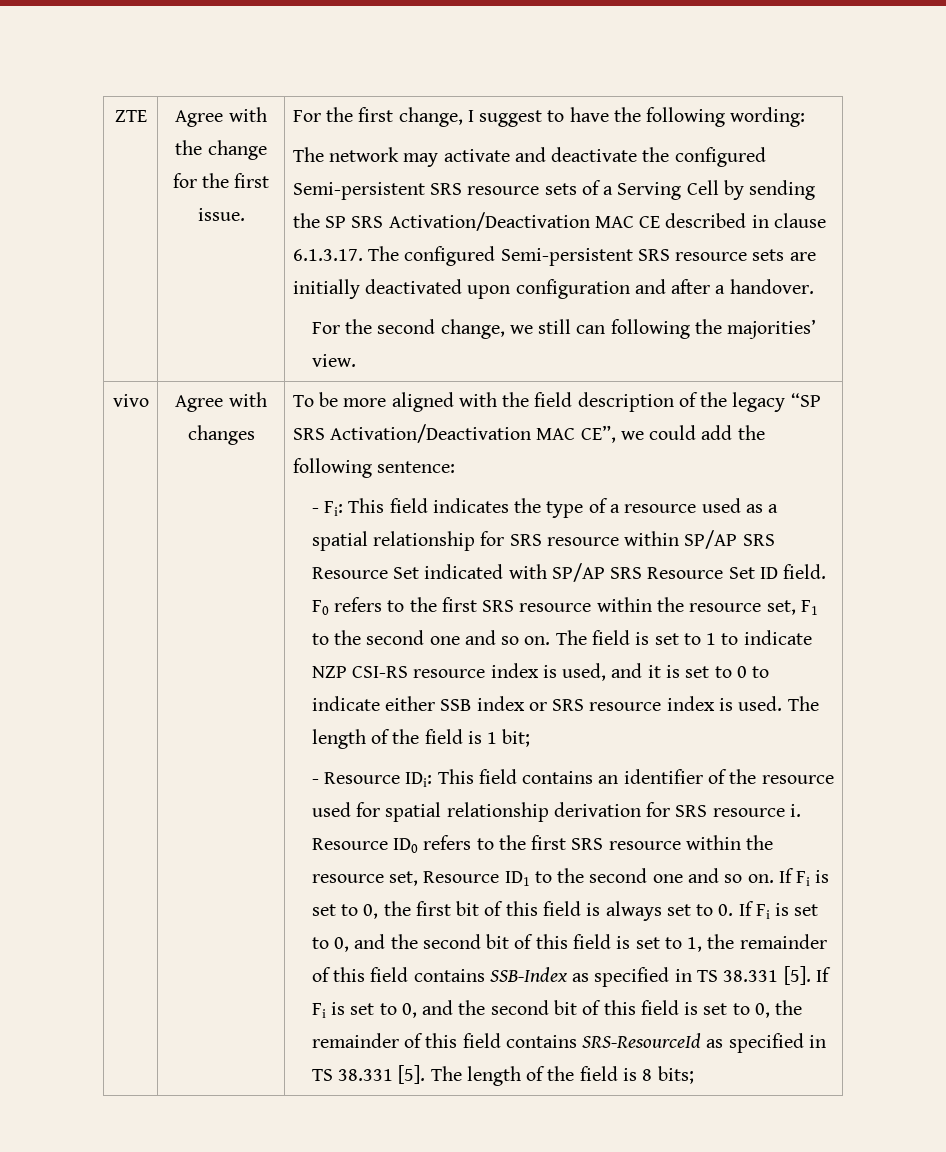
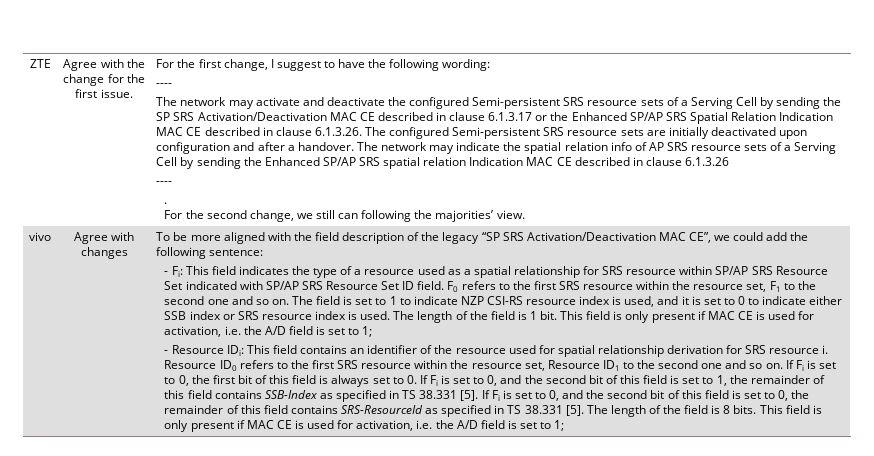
  For the first change, I suggest to have the following wording:
+ ----
- The network may activate and deactivate the configured Semi-persistent SRS resource sets of a Serving Cell by sending the SP SRS Activation/Deactivation MAC CE described in clause 6.1.3.17. The configured Semi-persistent SRS resource sets are initially deactivated upon configuration and after a handover.
+ The network may activate and deactivate the configured Semi-persistent SRS resource sets of a Serving Cell by sending the SP SRS Activation/Deactivation MAC CE described in clause 6.1.3.17 or the Enhanced SP/AP SRS Spatial Relation Indication MAC CE described in clause 6.1.3.26. The configured Semi-persistent SRS resource sets are initially deactivated upon configuration and after a handover. The network may indicate the spatial relation info of AP SRS resource sets of a Serving Cell by sending the Enhanced SP/AP SRS spatial relation Indication MAC CE described in clause 6.1.3.26
+ ----
+ .
- The length of the field is 1 bit;
+ The length of the field is 1 bit. This field is only present if MAC CE is used for activation, i.e. the A/D field is set to 1;
- The length of the field is 8 bits;
+ The length of the field is 8 bits. This field is only present if MAC CE is used for activation, i.e. the A/D field is set to 1;

